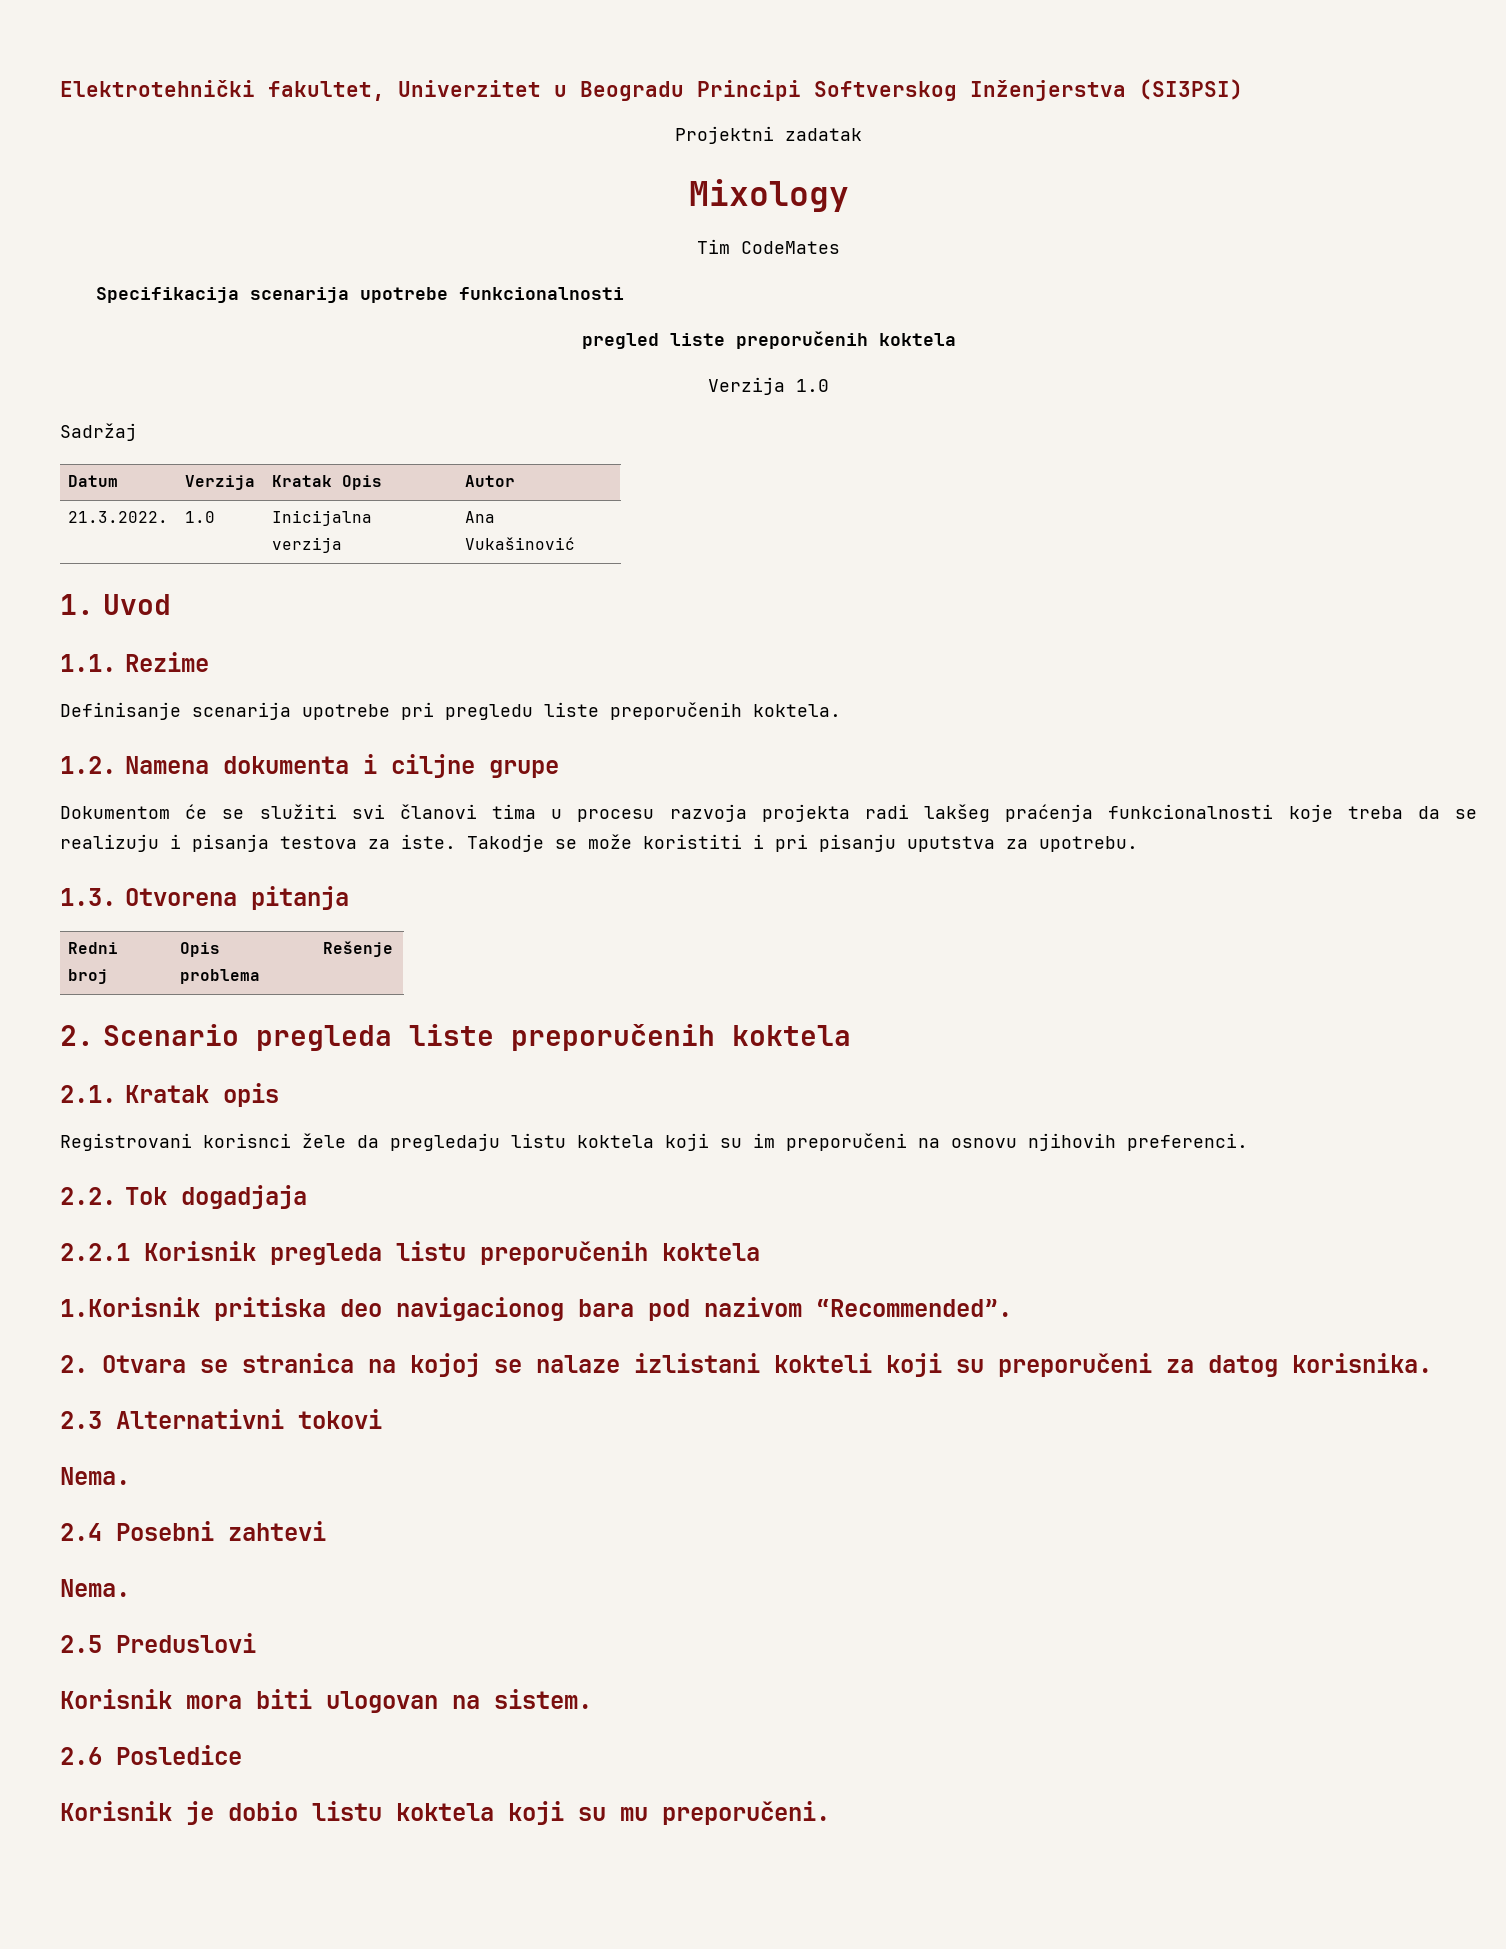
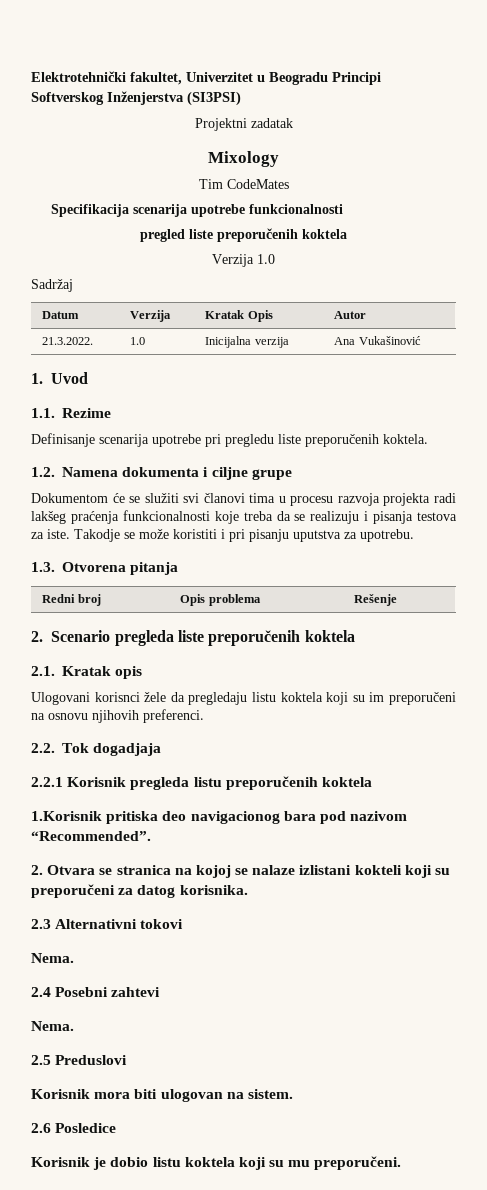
- Registrovani korisnci žele da pregledaju listu koktela koji su im preporučeni na osnovu njihovih preferenci.
+ Ulogovani korisnci žele da pregledaju listu koktela koji su im preporučeni na osnovu njihovih preferenci.

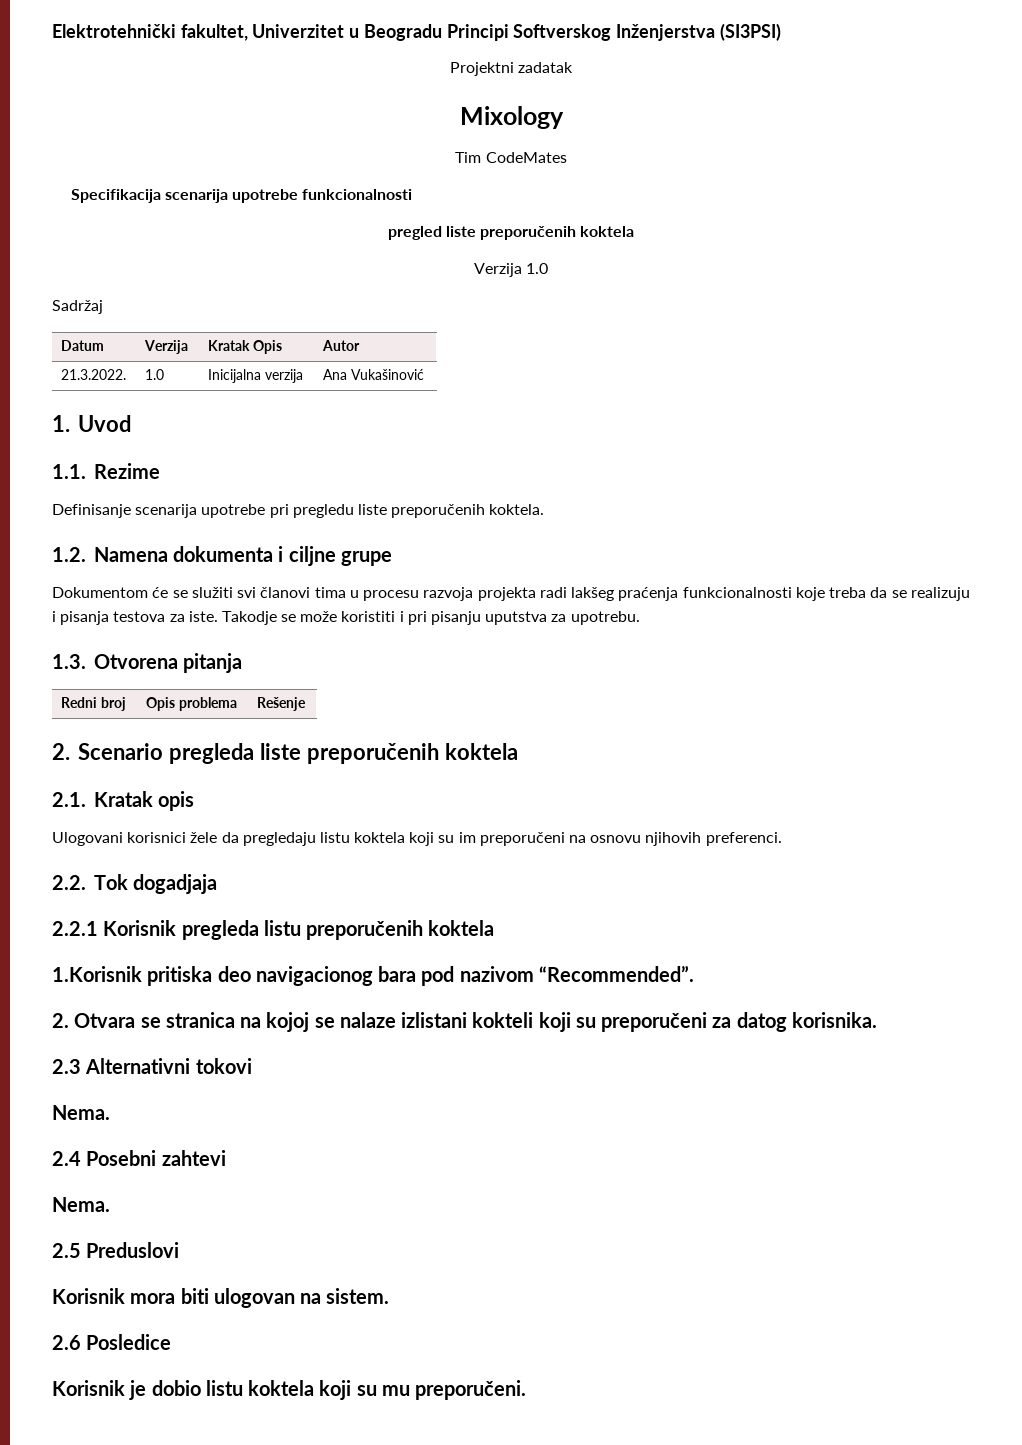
- Ulogovani korisnci žele da pregledaju listu koktela koji su im preporučeni na osnovu njihovih preferenci.
+ Ulogovani korisnici žele da pregledaju listu koktela koji su im preporučeni na osnovu njihovih preferenci.

